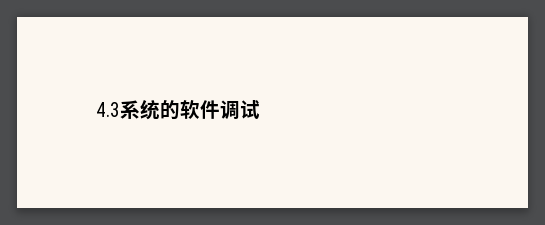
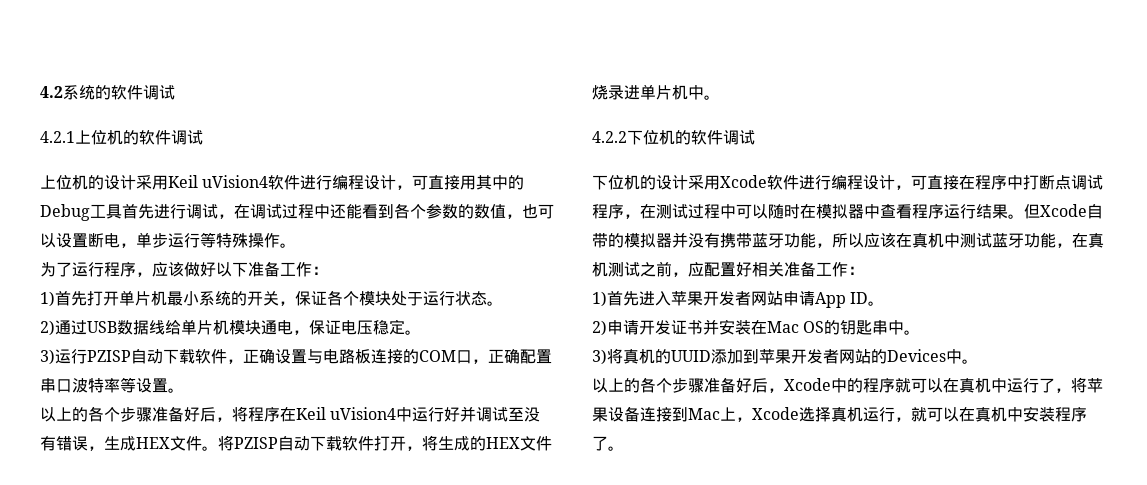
- 4.3系统的软件调试
+ 4.2系统的软件调试
+ 4.2.1上位机的软件调试
+ 上位机的设计采用Keil uVision4软件进行编程设计，可直接用其中的Debug工具首先进行调试，在调试过程中还能看到各个参数的数值，也可以设置断电，单步运行等特殊操作。
+ 为了运行程序，应该做好以下准备工作：
+ 1)首先打开单片机最小系统的开关，保证各个模块处于运行状态。
+ 2)通过USB数据线给单片机模块通电，保证电压稳定。
+ 3)运行PZISP自动下载软件，正确设置与电路板连接的COM口，正确配置串口波特率等设置。
+ 以上的各个步骤准备好后，将程序在Keil uVision4中运行好并调试至没有错误，生成HEX文件。将PZISP自动下载软件打开，将生成的HEX文件烧录进单片机中。
+ 4.2.2下位机的软件调试
+ 下位机的设计采用Xcode软件进行编程设计，可直接在程序中打断点调试程序，在测试过程中可以随时在模拟器中查看程序运行结果。但Xcode自带的模拟器并没有携带蓝牙功能，所以应该在真机中测试蓝牙功能，在真机测试之前，应配置好相关准备工作：
+ 1)首先进入苹果开发者网站申请App ID。
+ 2)申请开发证书并安装在Mac OS的钥匙串中。
+ 3)将真机的UUID添加到苹果开发者网站的Devices中。
+ 以上的各个步骤准备好后，Xcode中的程序就可以在真机中运行了，将苹果设备连接到Mac上，Xcode选择真机运行，就可以在真机中安装程序了。

